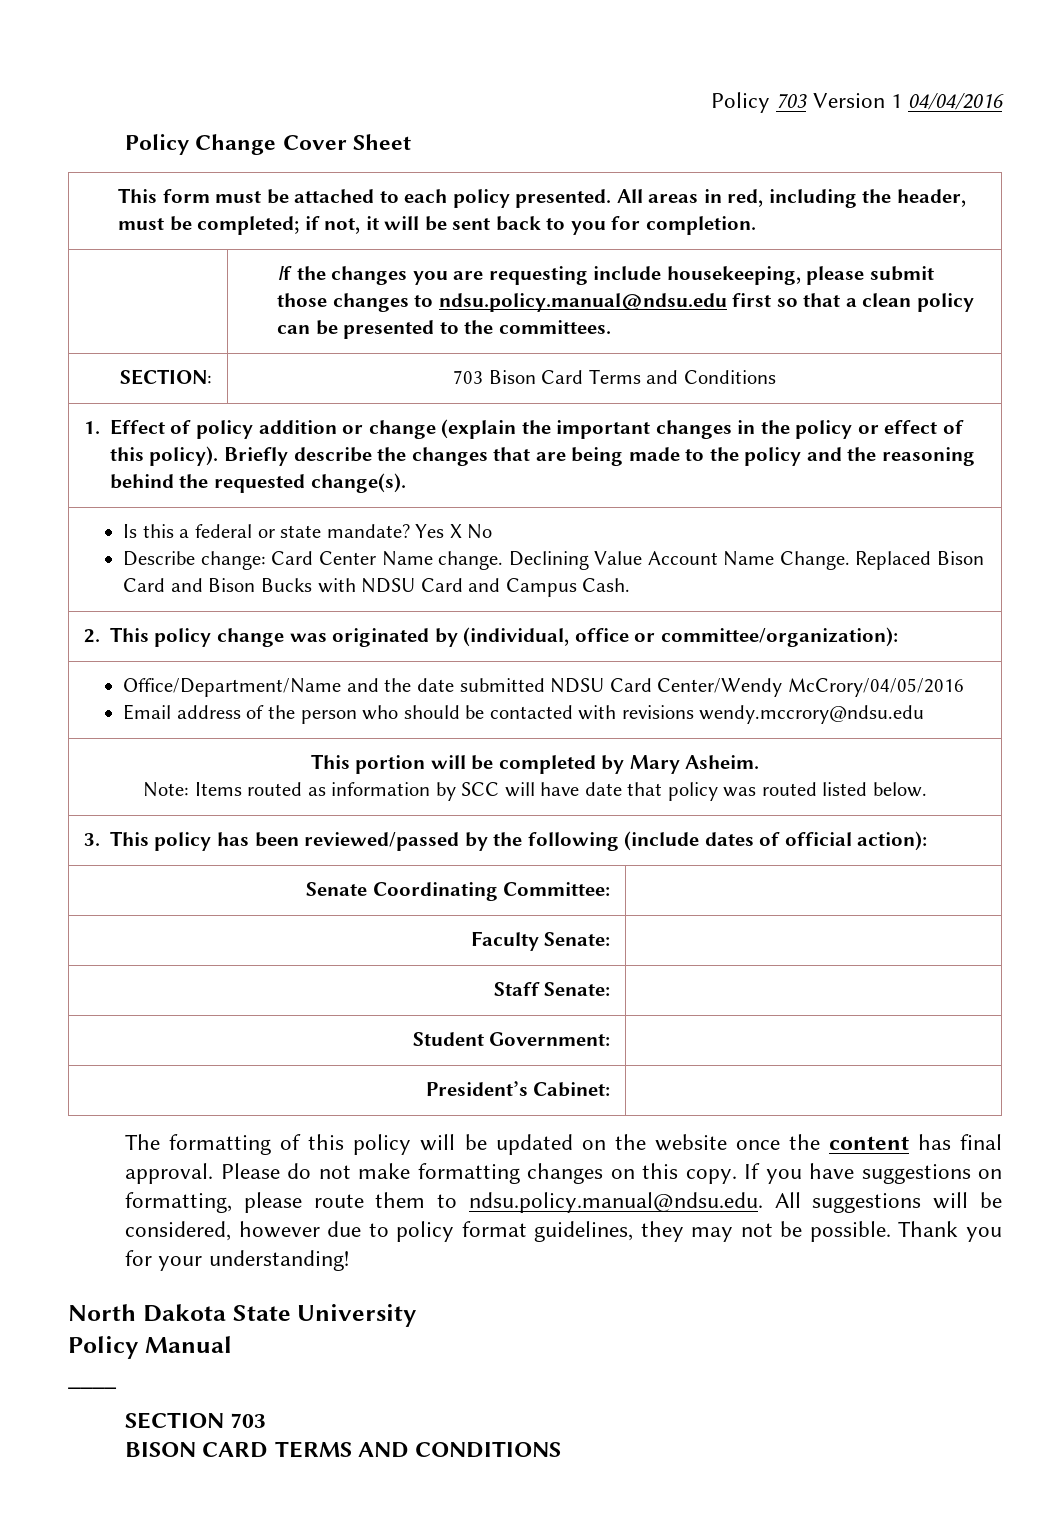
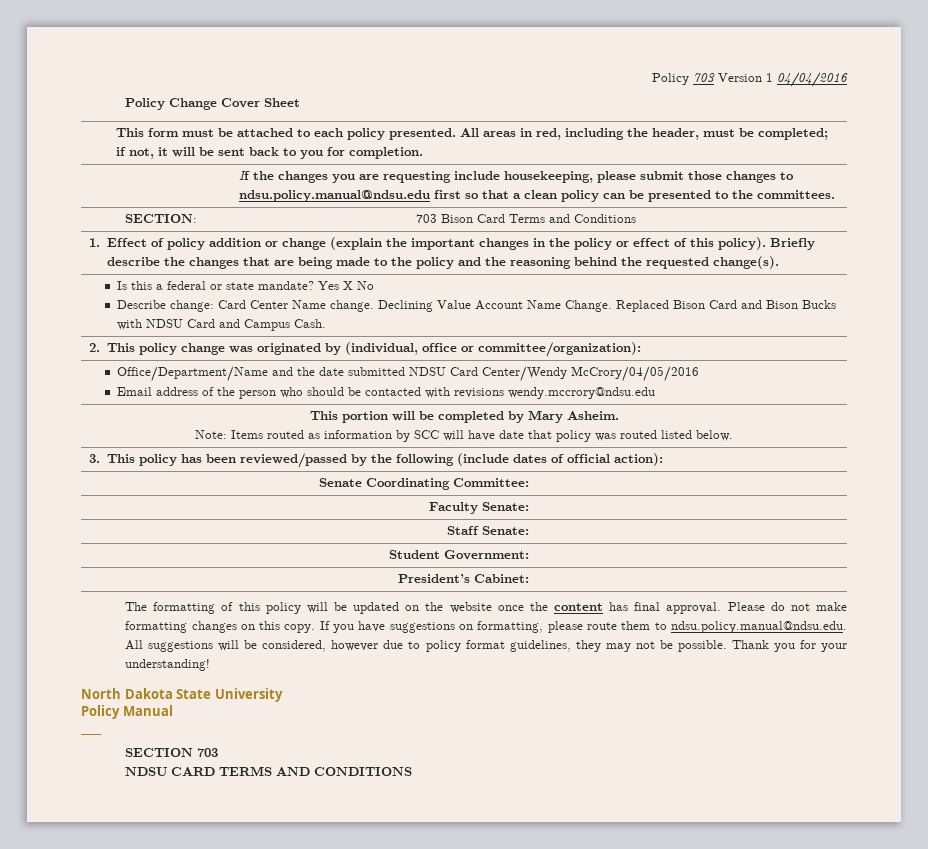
- BISON CARD TERMS AND CONDITIONS
+ NDSU CARD TERMS AND CONDITIONS

